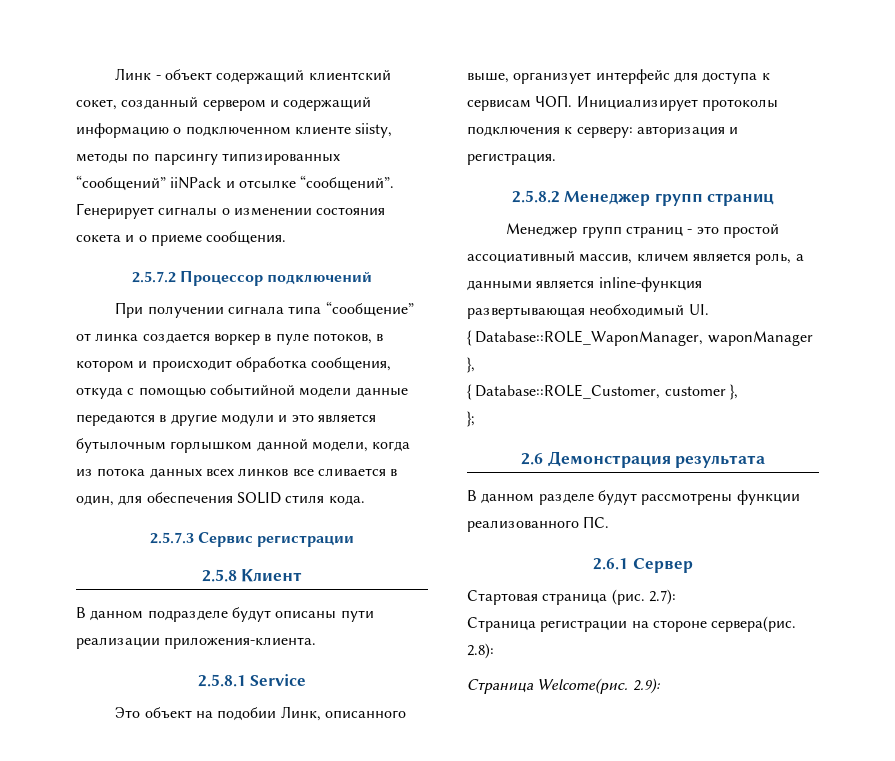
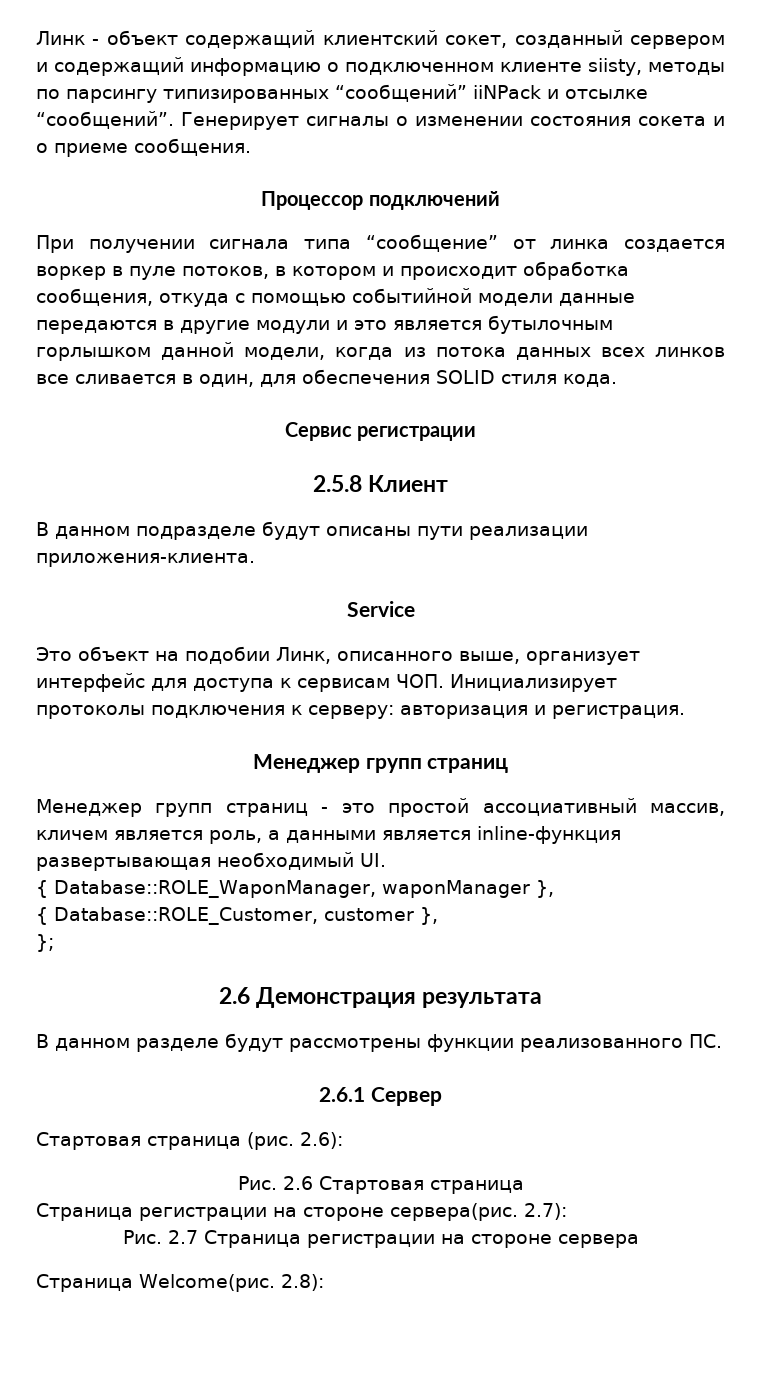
- 2.5.7.2 Процессор подключений
+ Процессор подключений
- 2.5.7.3 Сервис регистрации
+ Сервис регистрации
- 2.5.8.1 Service
+ Service
  Это объект на подобии Линк, описанного выше, организует интерфейс для доступа к сервисам ЧОП. Инициализирует протоколы подключения к серверу: авторизация и регистрация.
- 2.5.8.2 Менеджер групп страниц
+ Менеджер групп страниц
- 2.7):
+ 2.6):
+ Рис. 2.6 Стартовая страница
- 2.8):
+ 2.7):
+ Рис. 2.7 Страница регистрации на стороне сервера
- 2.9):
+ 2.8):

